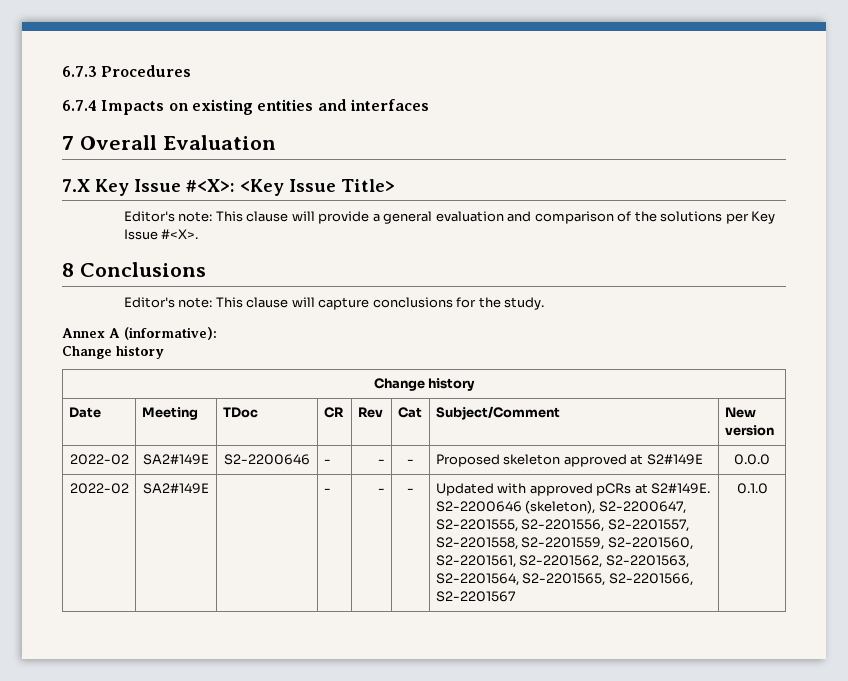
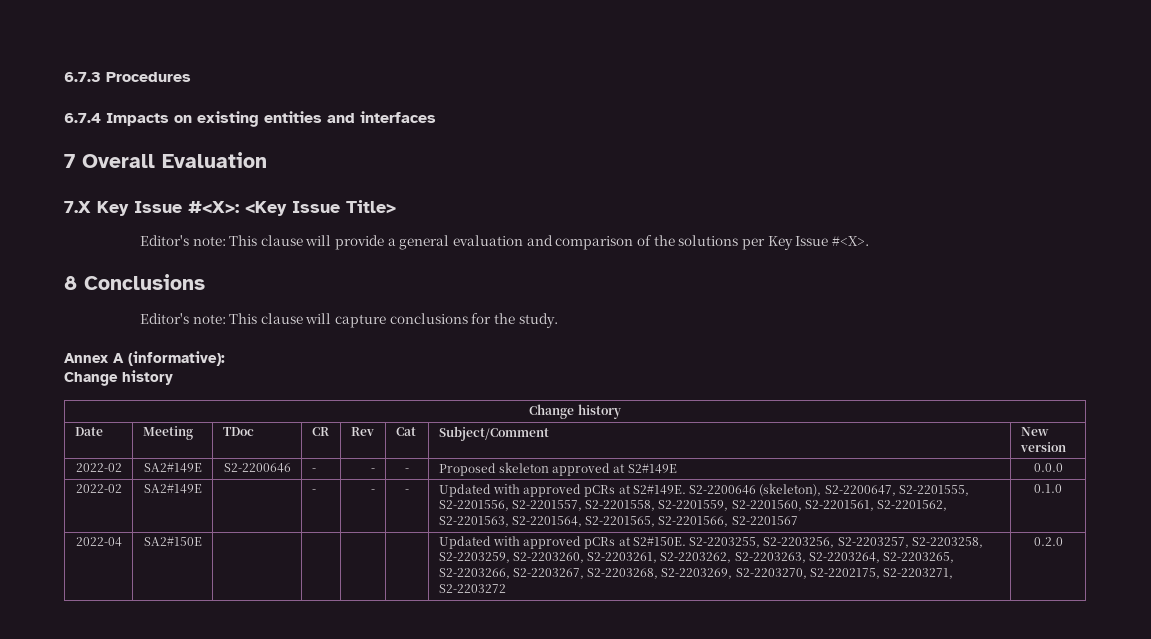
+ 2022-04 | SA2#150E | | | | | Updated with approved pCRs at S2#150E. S2-2203255, S2-2203256, S2-2203257, S2-2203258, S2-2203259, S2-2203260, S2-2203261, S2-2203262, S2-2203263, S2-2203264, S2-2203265, S2-2203266, S2-2203267, S2-2203268, S2-2203269, S2-2203270, S2-2202175, S2-2203271, S2-2203272 | 0.2.0

